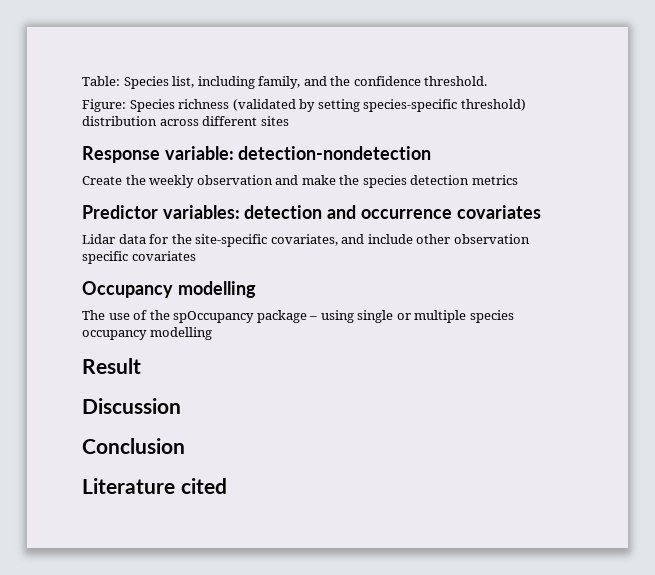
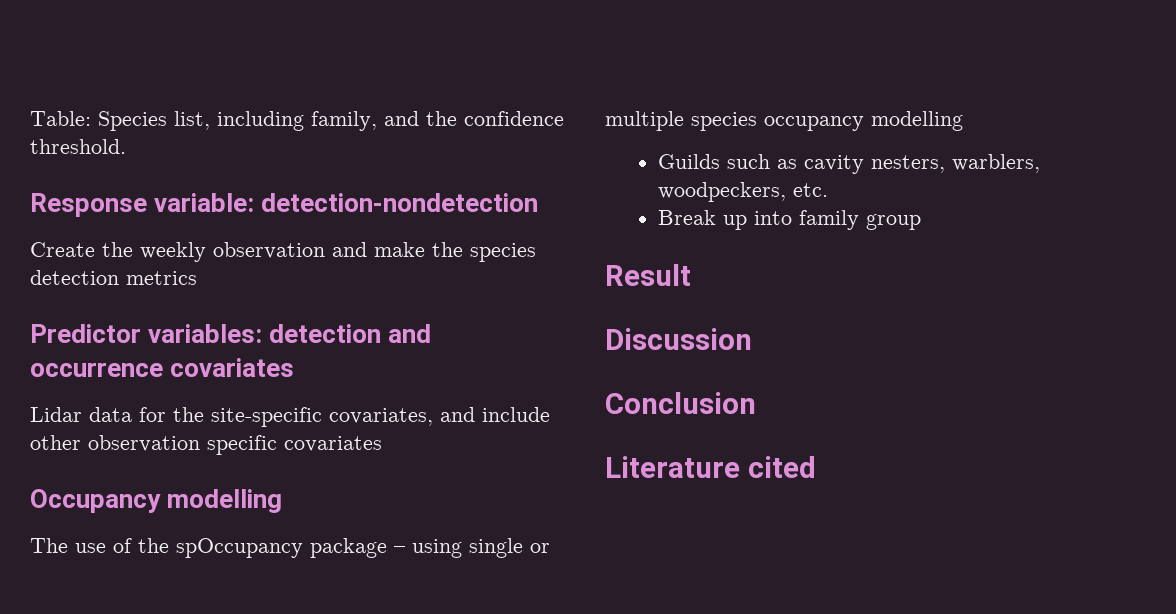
- Figure: Species richness (validated by setting species-specific threshold) distribution across different sites
+ Guilds such as cavity nesters, warblers, woodpeckers, etc.
+ Break up into family group

